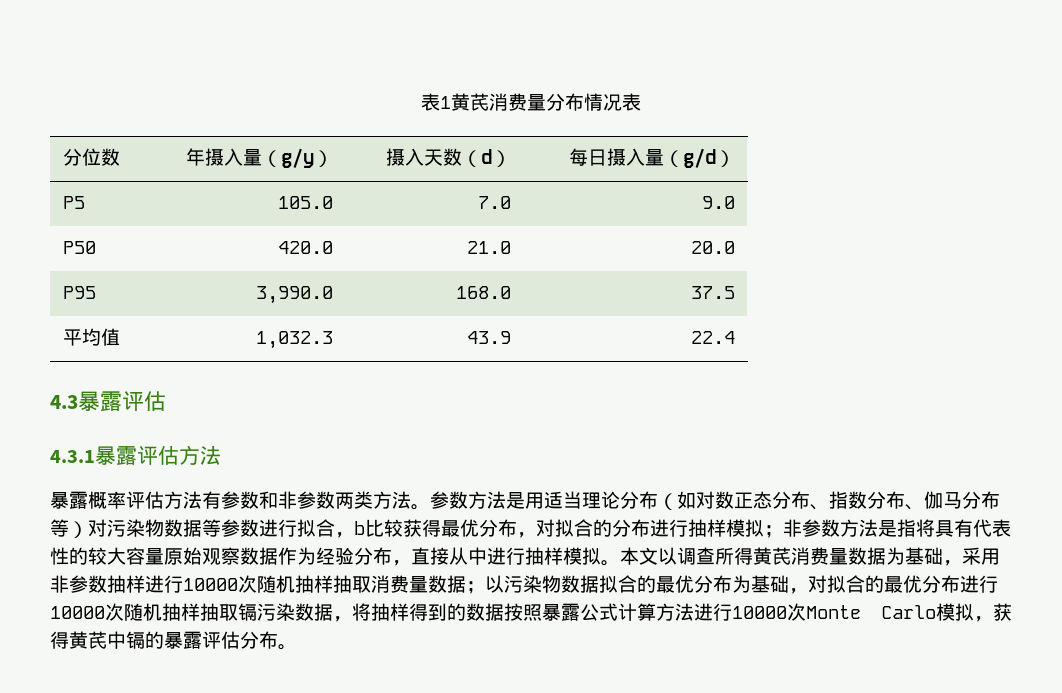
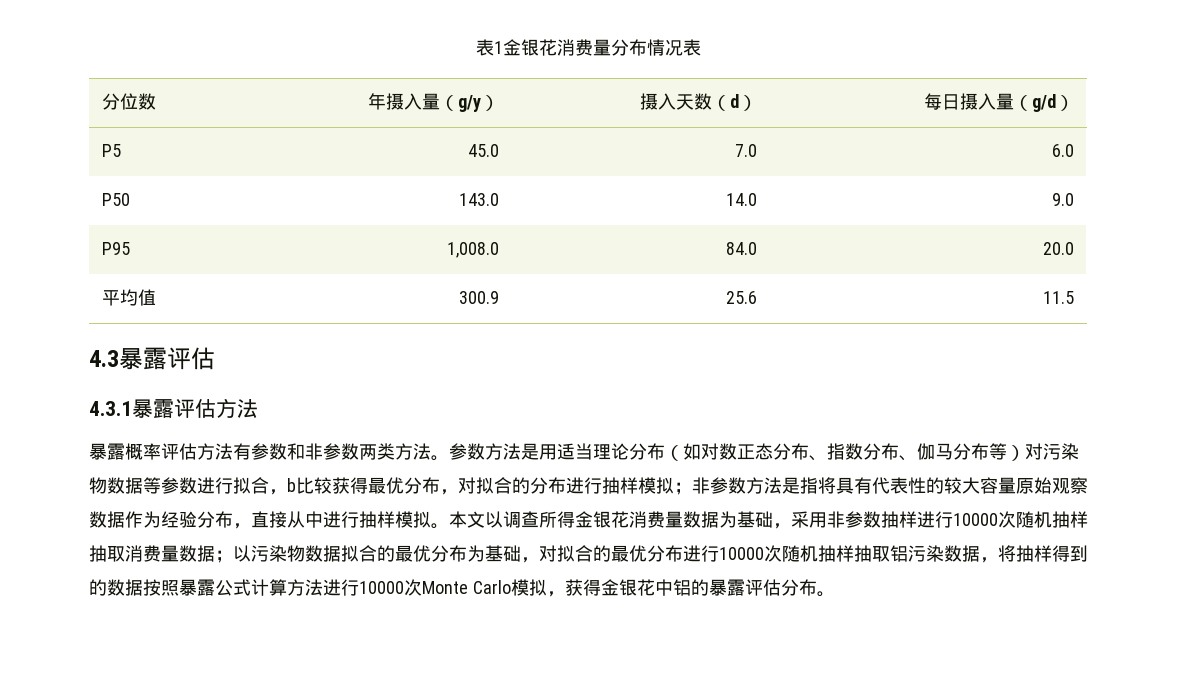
- 表1黄芪消费量分布情况表
+ 表1金银花消费量分布情况表
- P5 | 105.0 | 7.0 | 9.0
+ P5 | 45.0 | 7.0 | 6.0
- P50 | 420.0 | 21.0 | 20.0
- P95 | 3,990.0 | 168.0 | 37.5
+ P50 | 143.0 | 14.0 | 9.0
+ P95 | 1,008.0 | 84.0 | 20.0
- 平均值 | 1,032.3 | 43.9 | 22.4
+ 平均值 | 300.9 | 25.6 | 11.5
- 本文以调查所得黄芪消费量数据为基础，采用非参数抽样进行10000次随机抽样抽取消费量数据；
+ 本文以调查所得金银花消费量数据为基础，采用非参数抽样进行10000次随机抽样抽取消费量数据；
- 以污染物数据拟合的最优分布为基础，对拟合的最优分布进行10000次随机抽样抽取镉污染数据，将抽样得到的数据按照暴露公式计算方法进行10000次Monte Carlo模拟，获得黄芪中镉的暴露评估分布。
+ 以污染物数据拟合的最优分布为基础，对拟合的最优分布进行10000次随机抽样抽取铝污染数据，将抽样得到的数据按照暴露公式计算方法进行10000次Monte Carlo模拟，获得金银花中铝的暴露评估分布。

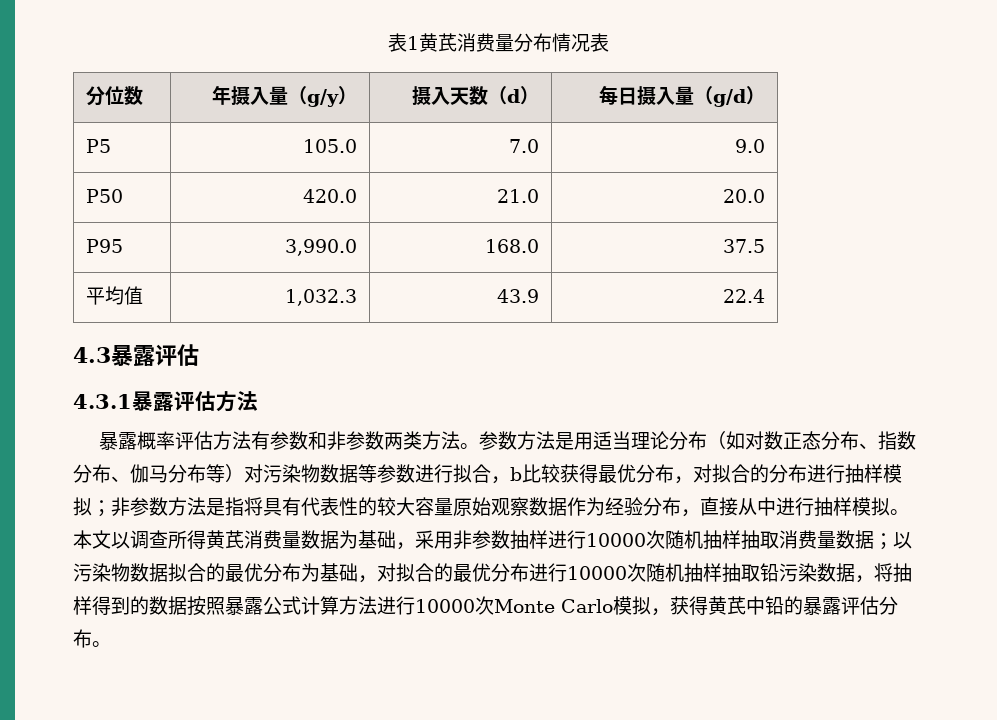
- 表1金银花消费量分布情况表
+ 表1黄芪消费量分布情况表
- P5 | 45.0 | 7.0 | 6.0
+ P5 | 105.0 | 7.0 | 9.0
- P50 | 143.0 | 14.0 | 9.0
- P95 | 1,008.0 | 84.0 | 20.0
+ P50 | 420.0 | 21.0 | 20.0
+ P95 | 3,990.0 | 168.0 | 37.5
- 平均值 | 300.9 | 25.6 | 11.5
+ 平均值 | 1,032.3 | 43.9 | 22.4
- 本文以调查所得金银花消费量数据为基础，采用非参数抽样进行10000次随机抽样抽取消费量数据；
+ 本文以调查所得黄芪消费量数据为基础，采用非参数抽样进行10000次随机抽样抽取消费量数据；
- 以污染物数据拟合的最优分布为基础，对拟合的最优分布进行10000次随机抽样抽取铝污染数据，将抽样得到的数据按照暴露公式计算方法进行10000次Monte Carlo模拟，获得金银花中铝的暴露评估分布。
+ 以污染物数据拟合的最优分布为基础，对拟合的最优分布进行10000次随机抽样抽取铅污染数据，将抽样得到的数据按照暴露公式计算方法进行10000次Monte Carlo模拟，获得黄芪中铅的暴露评估分布。

